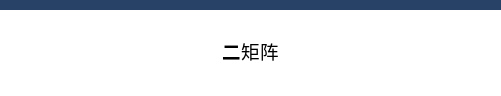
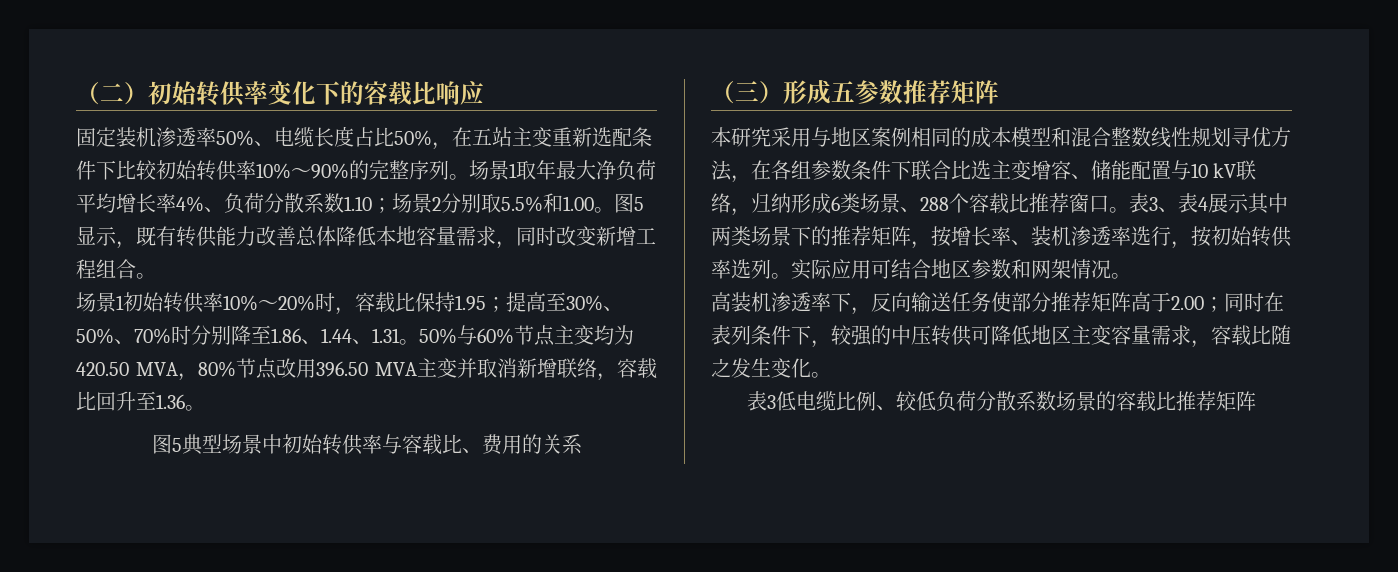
- 二矩阵
+ （二）初始转供率变化下的容载比响应
+ 固定装机渗透率50%、电缆长度占比50%，在五站主变重新选配条件下比较初始转供率10%～90%的完整序列。场景1取年最大净负荷平均增长率4%、负荷分散系数1.10；场景2分别取5.5%和1.00。图5显示，既有转供能力改善总体降低本地容量需求，同时改变新增工程组合。
+ 场景1初始转供率10%～20%时，容载比保持1.95；提高至30%、50%、70%时分别降至1.86、1.44、1.31。50%与60%节点主变均为420.50 MVA，80%节点改用396.50 MVA主变并取消新增联络，容载比回升至1.36。
+ 图5典型场景中初始转供率与容载比、费用的关系
+ （三）形成五参数推荐矩阵
+ 本研究采用与地区案例相同的成本模型和混合整数线性规划寻优方法，在各组参数条件下联合比选主变增容、储能配置与10 kV联络，归纳形成6类场景、288个容载比推荐窗口。表3、表4展示其中两类场景下的推荐矩阵，按增长率、装机渗透率选行，按初始转供率选列。实际应用可结合地区参数和网架情况。
+ 高装机渗透率下，反向输送任务使部分推荐矩阵高于2.00；同时在表列条件下，较强的中压转供可降低地区主变容量需求，容载比随之发生变化。
+ 表3低电缆比例、较低负荷分散系数场景的容载比推荐矩阵

